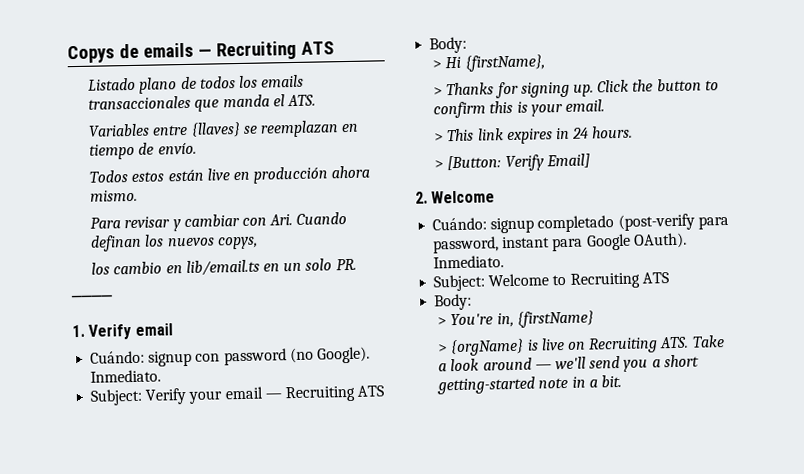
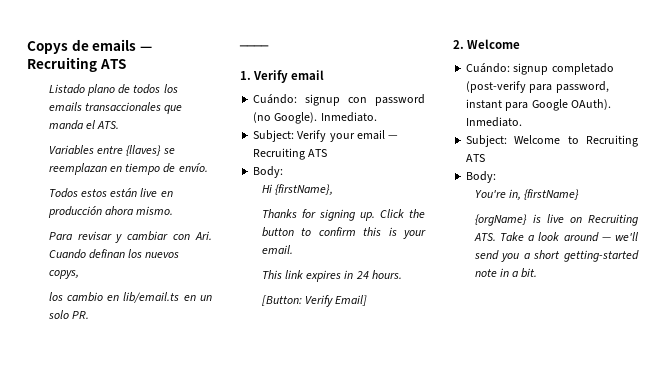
- > Hi {firstName},
+ Hi {firstName},
- > Thanks for signing up.
+ Thanks for signing up.
- > This link expires in 24 hours.
+ This link expires in 24 hours.
- > [Button: Verify Email]
+ [Button: Verify Email]
- > You're in, {firstName}
+ You're in, {firstName}
- > {orgName} is live on Recruiting ATS. Take a look around — we'll send you a short getting-started note in a bit.
+ {orgName} is live on Recruiting ATS. Take a look around — we'll send you a short getting-started note in a bit.

